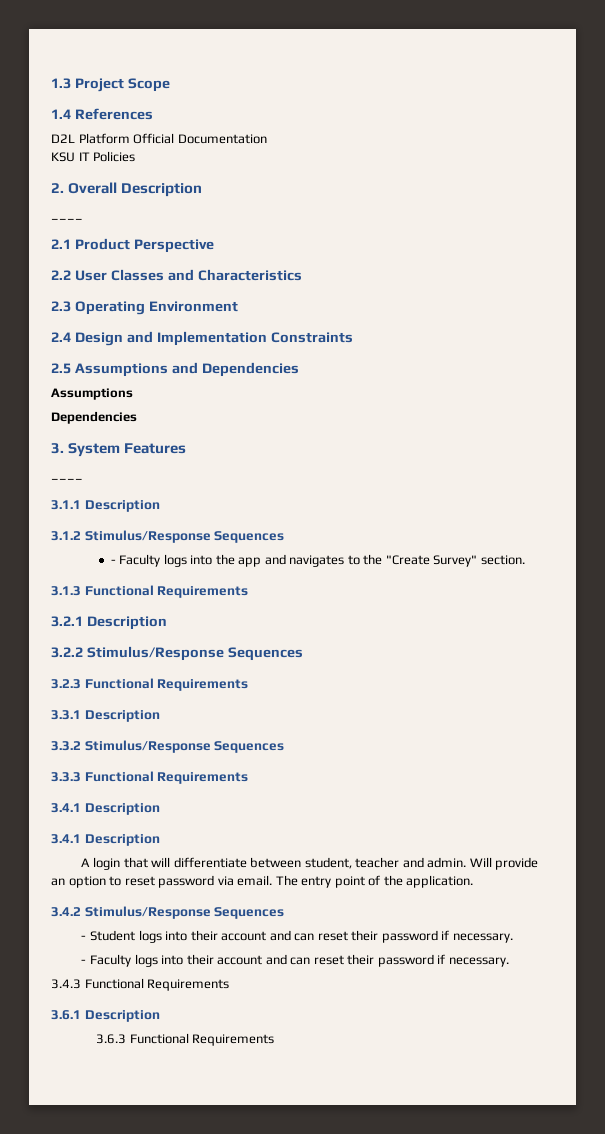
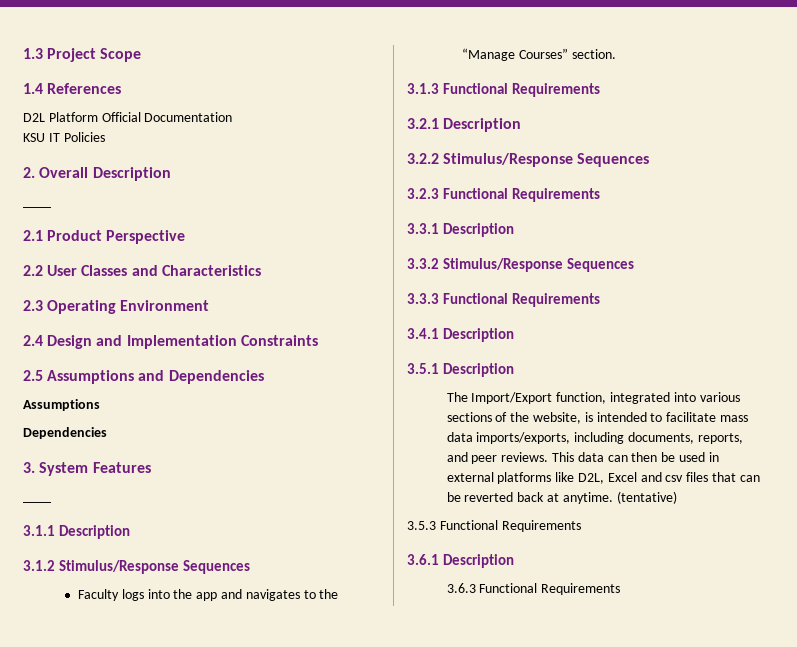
- - Faculty logs into the app and navigates to the "Create Survey" section.
+ Faculty logs into the app and navigates to the “Manage Courses” section.
  3.3.3 Functional Requirements
  3.4.1 Description
- 3.4.1 Description
- A login that will differentiate between student, teacher and admin. Will provide an option to reset password via email. The entry point of the application.
- 3.4.2 Stimulus/Response Sequences
- - Student logs into their account and can reset their password if necessary.
- - Faculty logs into their account and can reset their password if necessary.
- 3.4.3 Functional Requirements
+ 3.5.1 Description
+ The Import/Export function, integrated into various sections of the website, is intended to facilitate mass data imports/exports, including documents, reports, and peer reviews. This data can then be used in external platforms like D2L, Excel and csv files that can be reverted back at anytime. (tentative)
+ 3.5.3 Functional Requirements

